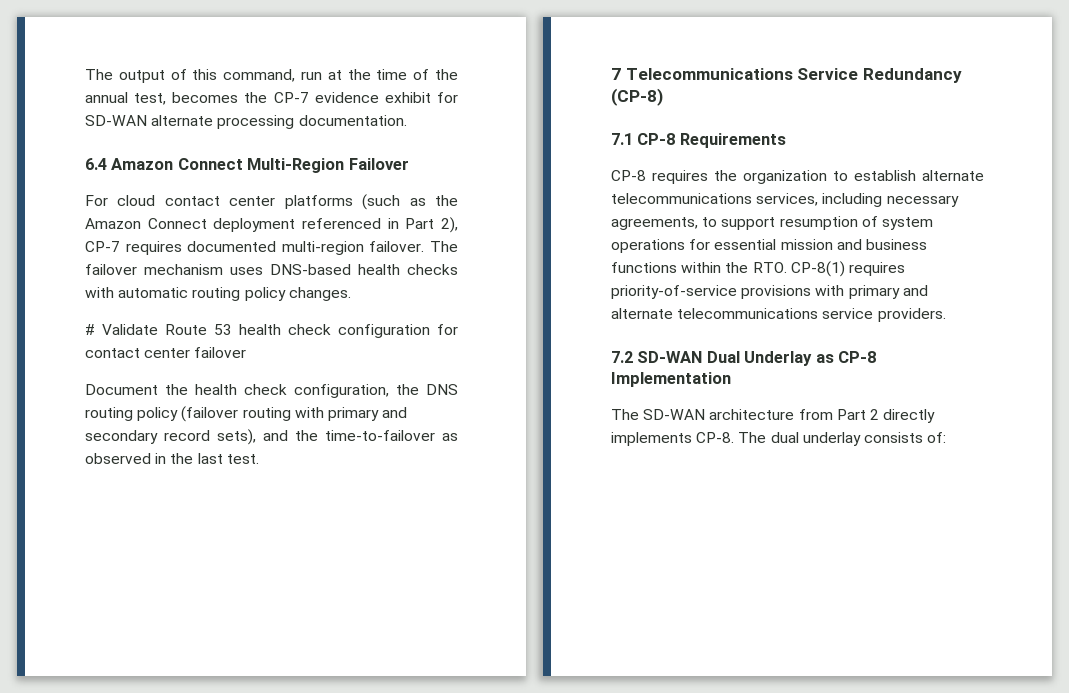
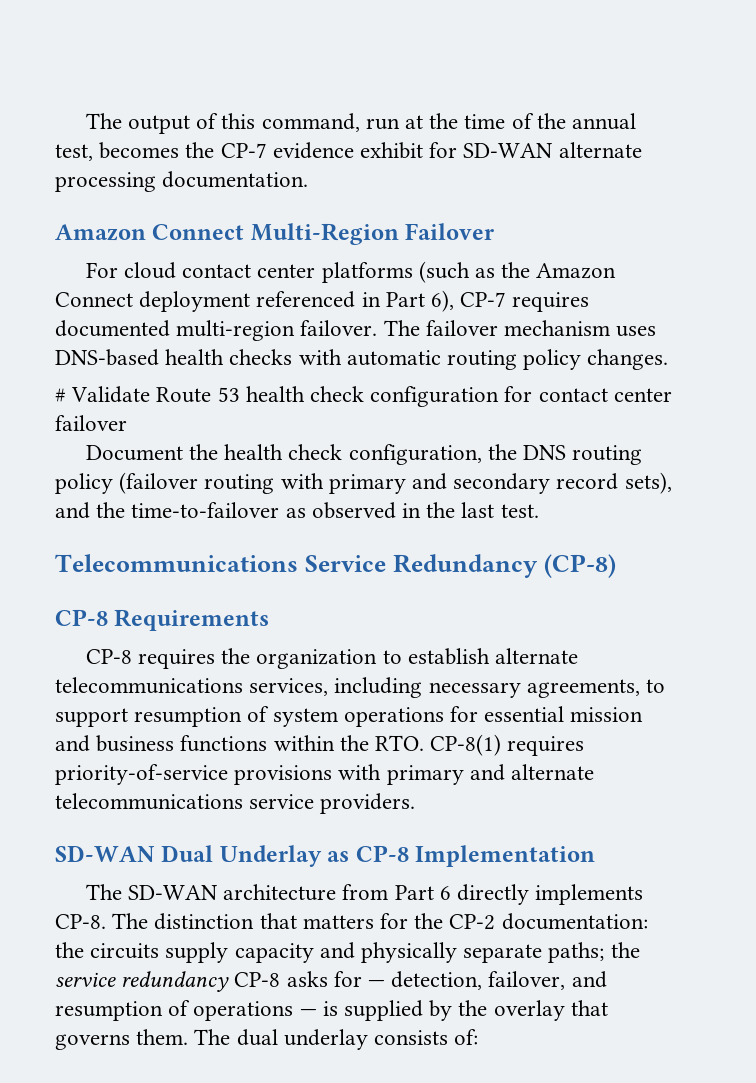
- 6.4 Amazon Connect Multi-Region Failover
+ Amazon Connect Multi-Region Failover
- For cloud contact center platforms (such as the Amazon Connect deployment referenced in Part 2), CP-7 requires documented multi-region failover.
+ For cloud contact center platforms (such as the Amazon Connect deployment referenced in Part 6), CP-7 requires documented multi-region failover.
- 7 Telecommunications Service Redundancy (CP-8)
+ Telecommunications Service Redundancy (CP-8)
- 7.1 CP-8 Requirements
+ CP-8 Requirements
- 7.2 SD-WAN Dual Underlay as CP-8 Implementation
+ SD-WAN Dual Underlay as CP-8 Implementation
- The SD-WAN architecture from Part 2 directly implements CP-8.
+ The SD-WAN architecture from Part 6 directly implements CP-8.
- The dual underlay consists of:
+ The distinction that matters for the CP-2 documentation: the circuits supply capacity and physically separate paths; the service redundancy CP-8 asks for — detection, failover, and resumption of operations — is supplied by the overlay that governs them. The dual underlay consists of:

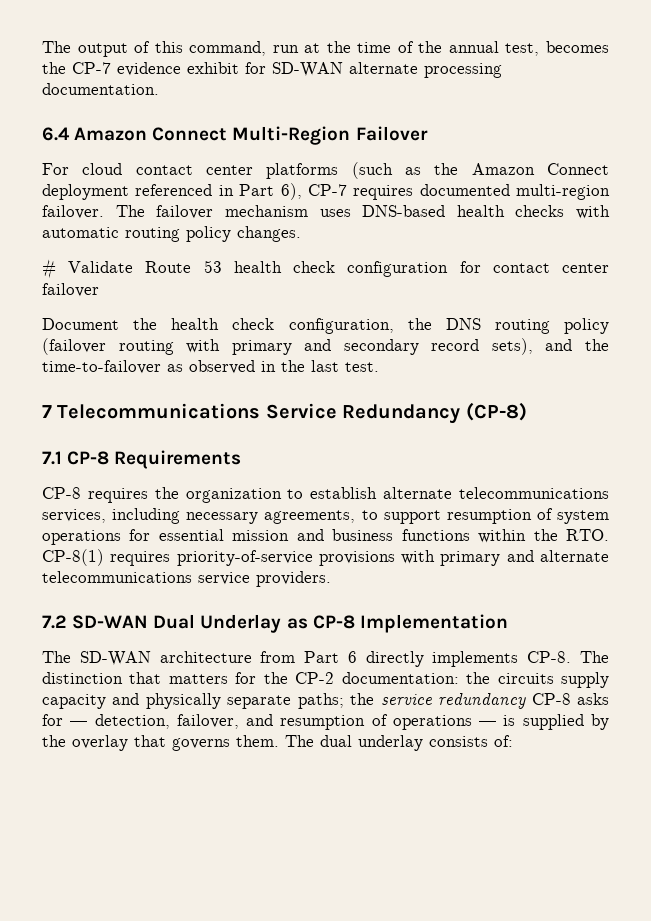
- Amazon Connect Multi-Region Failover
+ 6.4 Amazon Connect Multi-Region Failover
- Telecommunications Service Redundancy (CP-8)
+ 7 Telecommunications Service Redundancy (CP-8)
- CP-8 Requirements
+ 7.1 CP-8 Requirements
- SD-WAN Dual Underlay as CP-8 Implementation
+ 7.2 SD-WAN Dual Underlay as CP-8 Implementation

